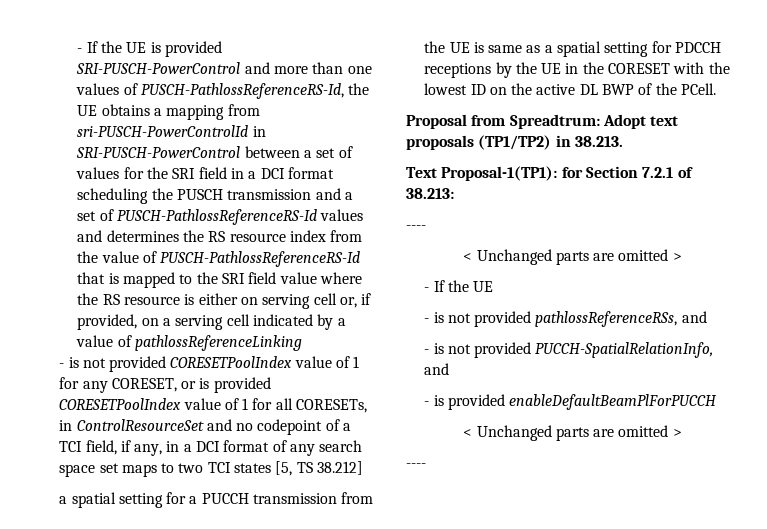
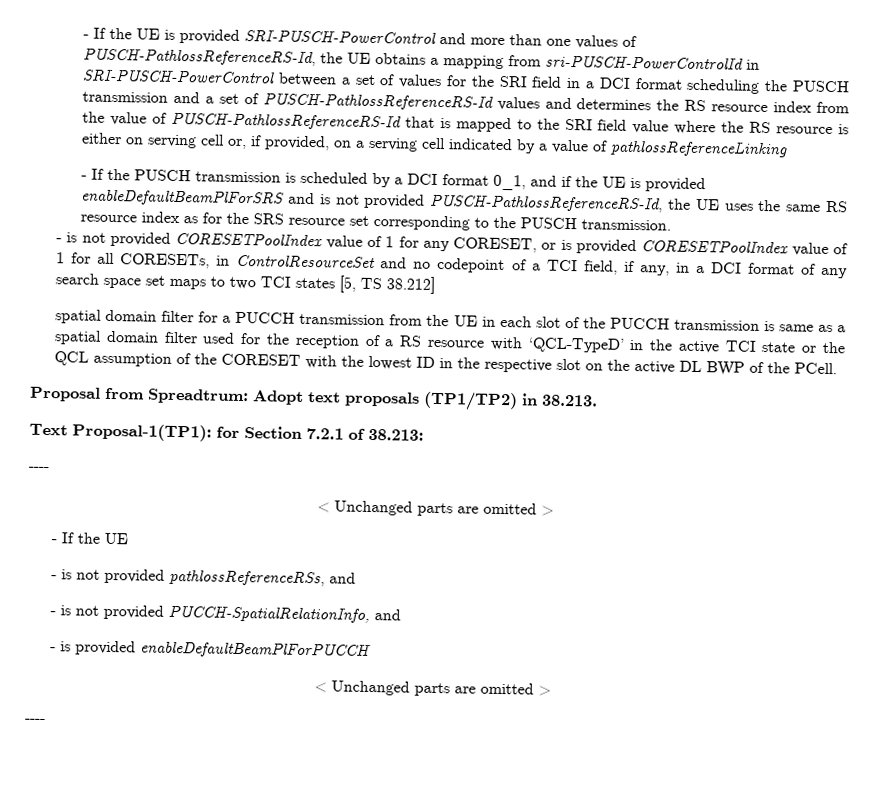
+ - If the PUSCH transmission is scheduled by a DCI format 0_1, and if the UE is provided enableDefaultBeamPlForSRS and is not provided PUSCH-PathlossReferenceRS-Id, the UE uses the same RS resource index as for the SRS resource set corresponding to the PUSCH transmission.
- a spatial setting for a PUCCH transmission from the UE is same as a spatial setting for PDCCH receptions by the UE in the CORESET with the lowest ID on the active DL BWP of the PCell.
+ spatial domain filter for a PUCCH transmission from the UE in each slot of the PUCCH transmission is same as a spatial domain filter used for the reception of a RS resource with ‘QCL-TypeD’ in the active TCI state or the QCL assumption of the CORESET with the lowest ID in the respective slot on the active DL BWP of the PCell.

